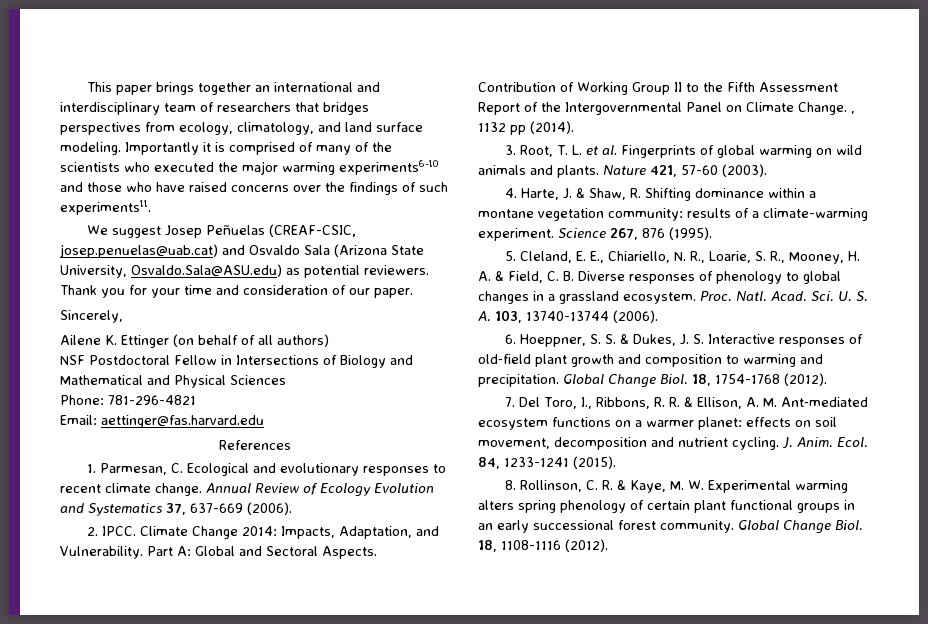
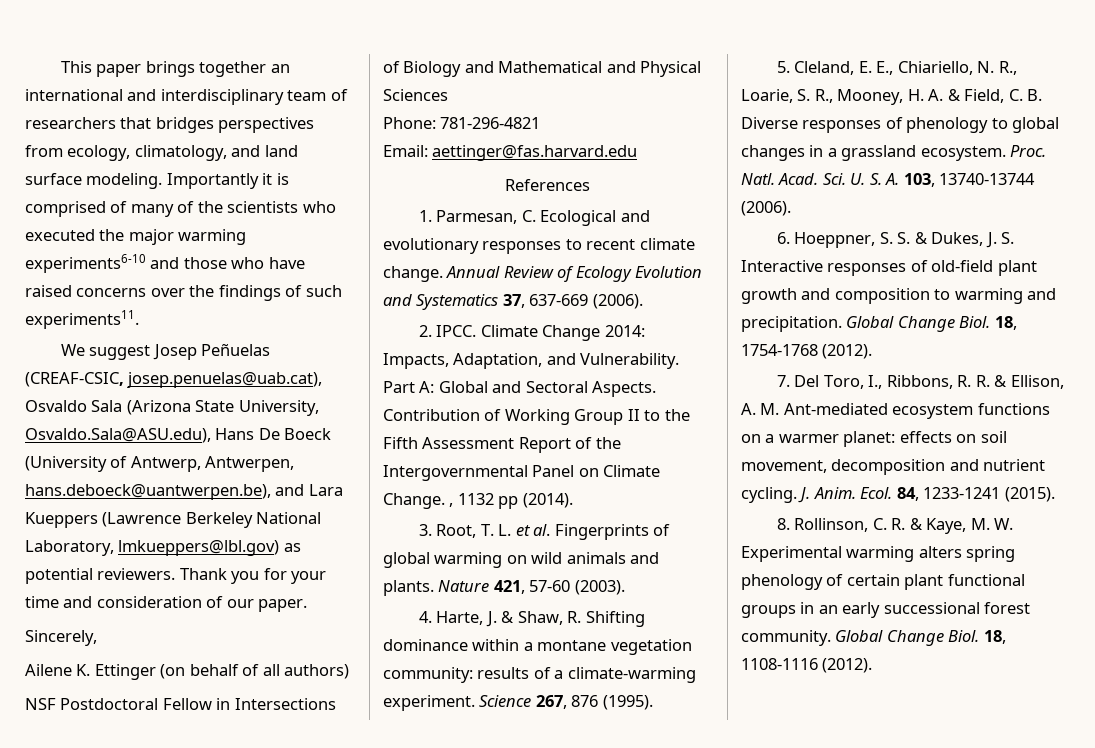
- We suggest Josep Peñuelas (CREAF-CSIC, josep.penuelas@uab.cat) and Osvaldo Sala (Arizona State University, Osvaldo.Sala@ASU.edu) as potential reviewers.
+ We suggest Josep Peñuelas (CREAF-CSIC, josep.penuelas@uab.cat), Osvaldo Sala (Arizona State University, Osvaldo.Sala@ASU.edu), Hans De Boeck (University of Antwerp, Antwerpen, hans.deboeck@uantwerpen.be), and Lara Kueppers (Lawrence Berkeley National Laboratory, lmkueppers@lbl.gov) as potential reviewers.

